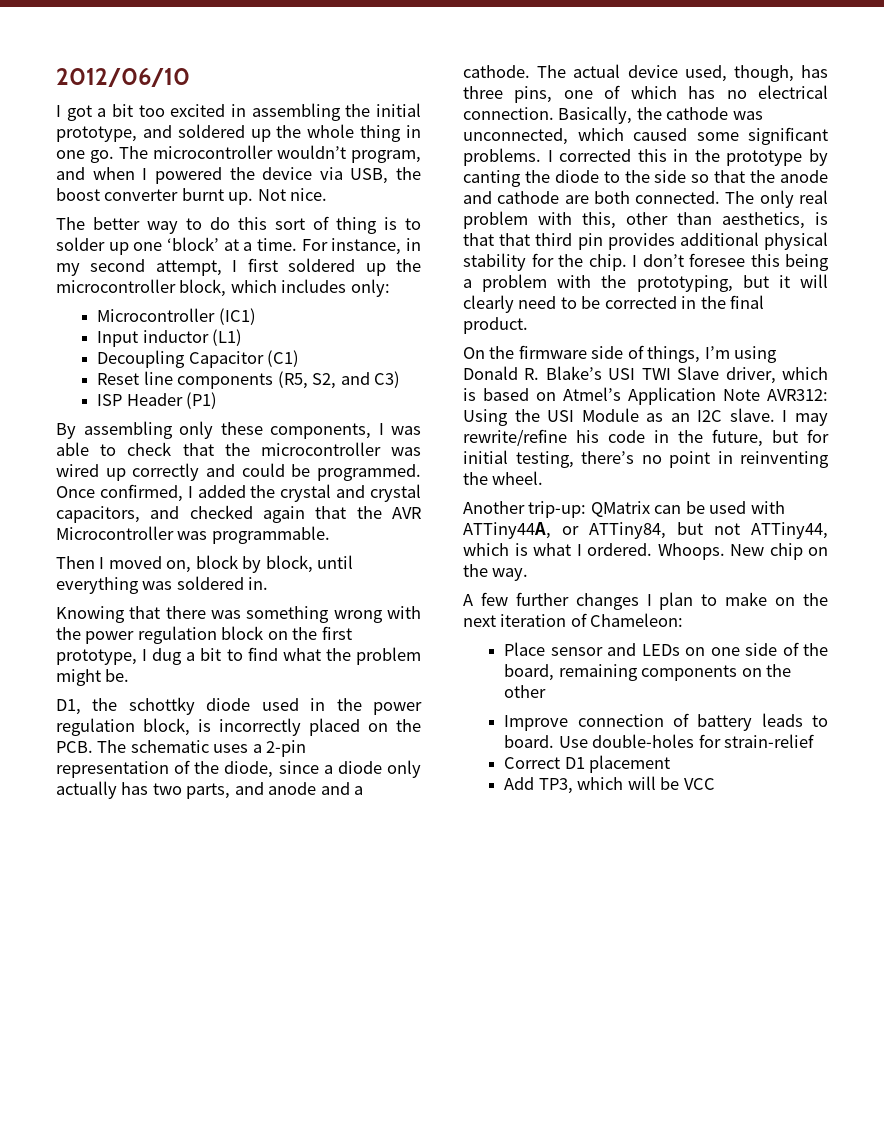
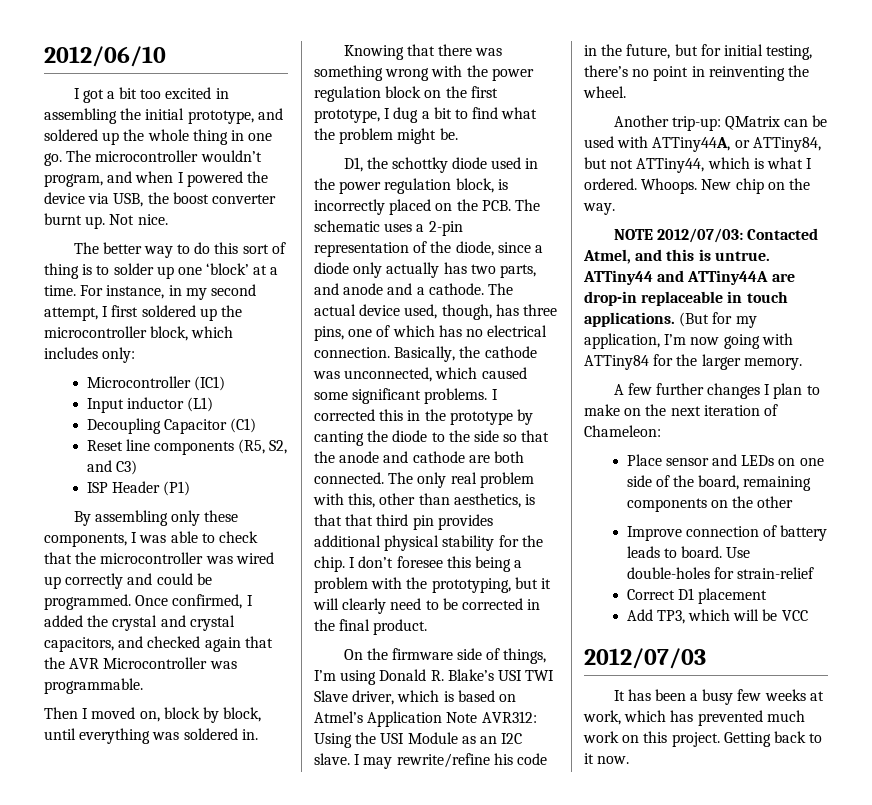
+ NOTE 2012/07/03: Contacted Atmel, and this is untrue. ATTiny44 and ATTiny44A are drop-in replaceable in touch applications. (But for my application, I’m now going with ATTiny84 for the larger memory.
+ 2012/07/03
+ It has been a busy few weeks at work, which has prevented much work on this project. Getting back to it now.

